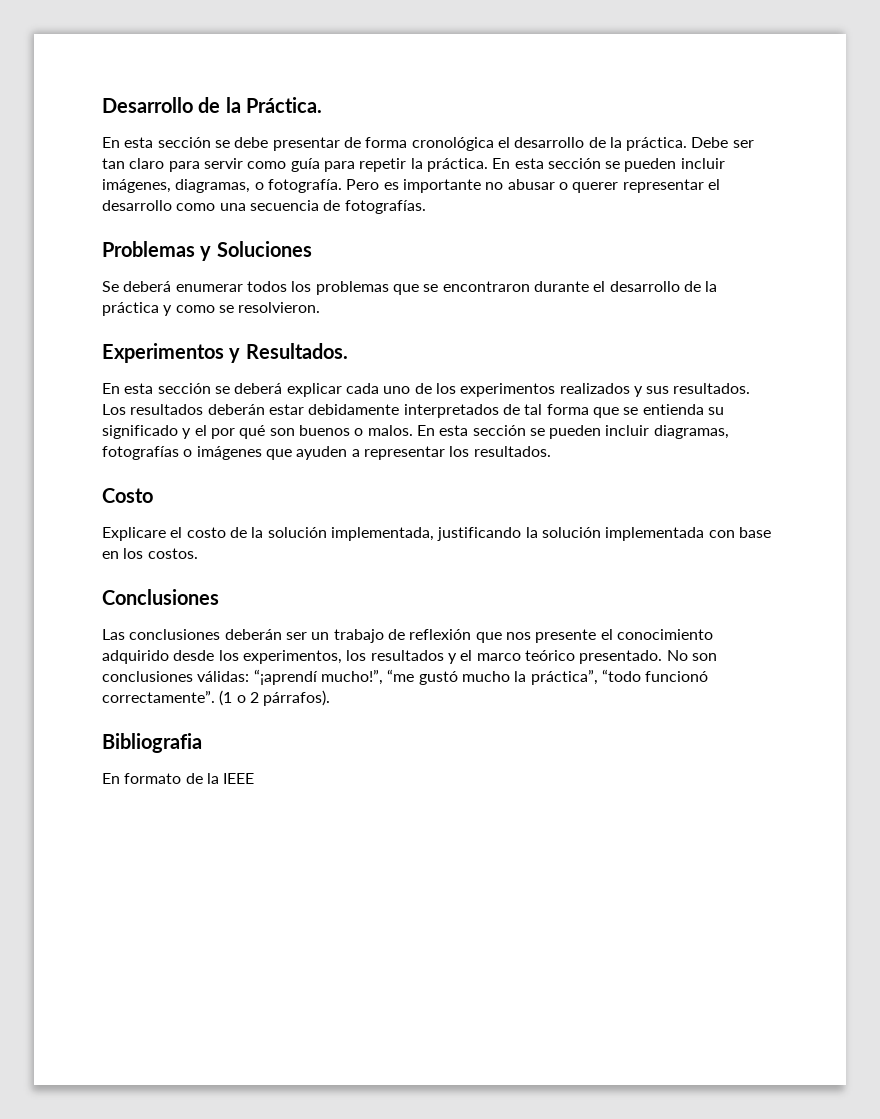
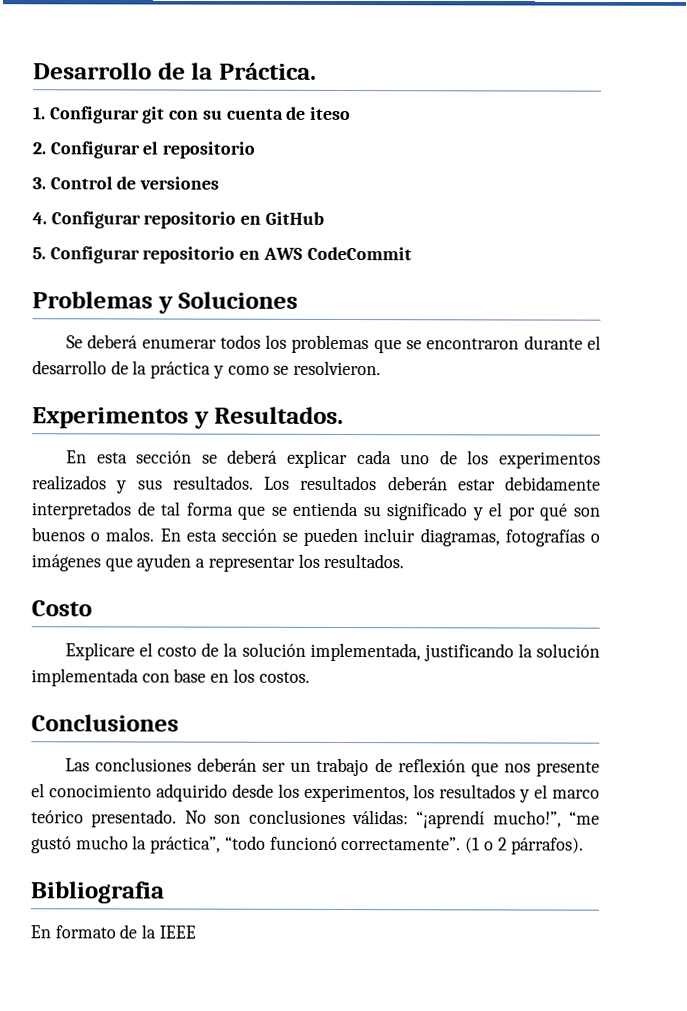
- En esta sección se debe presentar de forma cronológica el desarrollo de la práctica. Debe ser tan claro para servir como guía para repetir la práctica. En esta sección se pueden incluir imágenes, diagramas, o fotografía. Pero es importante no abusar o querer representar el desarrollo como una secuencia de fotografías.
+ 1. Configurar git con su cuenta de iteso
+ 2. Configurar el repositorio
+ 3. Control de versiones
+ 4. Configurar repositorio en GitHub
+ 5. Configurar repositorio en AWS CodeCommit

